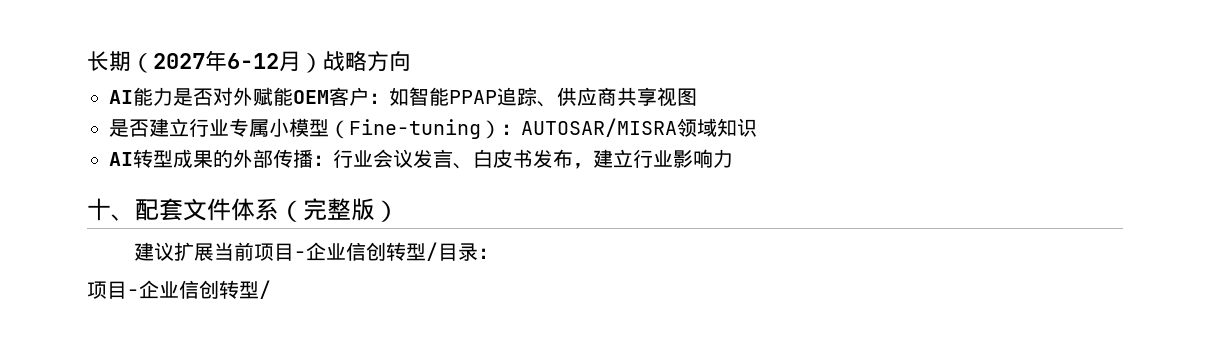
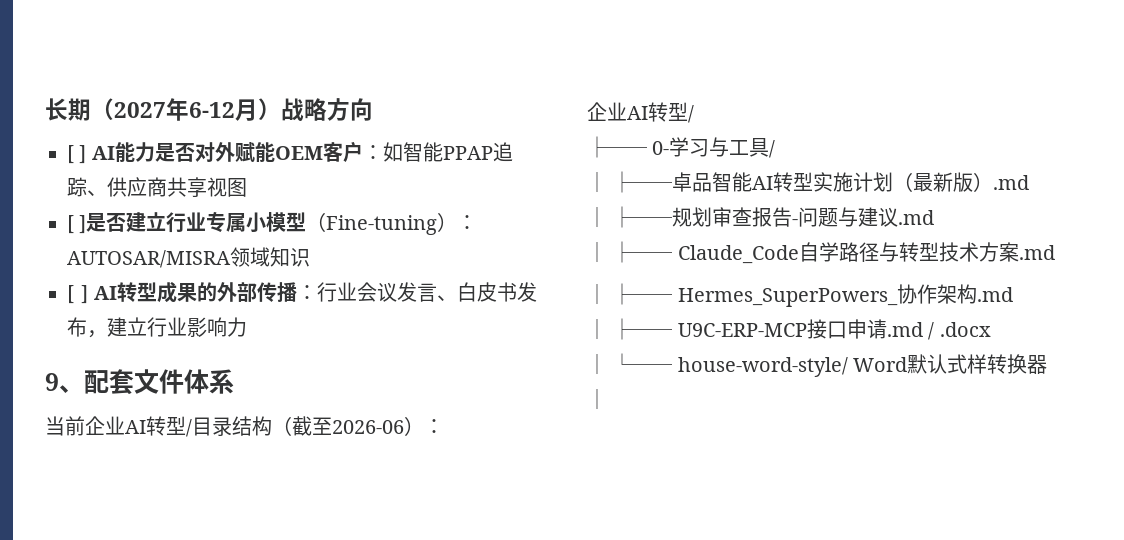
- AI能力是否对外赋能OEM客户：如智能PPAP追踪、供应商共享视图
+ [ ] AI能力是否对外赋能OEM客户：如智能PPAP追踪、供应商共享视图
- 是否建立行业专属小模型（Fine-tuning）：AUTOSAR/MISRA领域知识
+ [ ]是否建立行业专属小模型（Fine-tuning）：AUTOSAR/MISRA领域知识
- AI转型成果的外部传播：行业会议发言、白皮书发布，建立行业影响力
+ [ ] AI转型成果的外部传播：行业会议发言、白皮书发布，建立行业影响力
- 十、配套文件体系（完整版）
- 建议扩展当前项目-企业信创转型/目录：
- 项目-企业信创转型/
+ 9、配套文件体系
+ 当前企业AI转型/目录结构（截至2026-06）：
+ 企业AI转型/
+ ├── 0-学习与工具/
+ │ ├──卓品智能AI转型实施计划（最新版）.md
+ │ ├──规划审查报告-问题与建议.md
+ │ ├── Claude_Code自学路径与转型技术方案.md
+ │ ├── Hermes_SuperPowers_协作架构.md
+ │ ├── U9C-ERP-MCP接口申请.md / .docx
+ │ └── house-word-style/ Word默认式样转换器
+ │

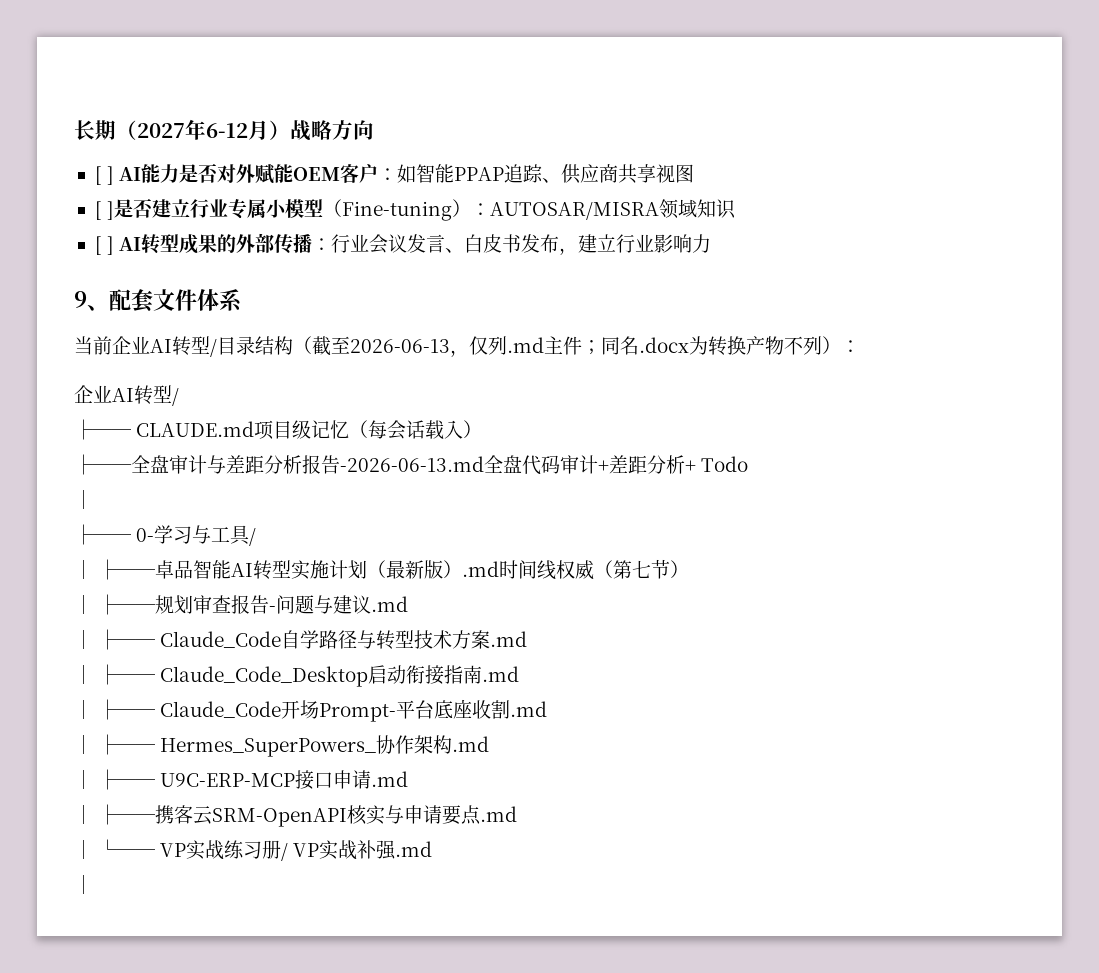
- 当前企业AI转型/目录结构（截至2026-06）：
+ 当前企业AI转型/目录结构（截至2026-06-13，仅列.md主件；同名.docx为转换产物不列）：
+ ├── CLAUDE.md项目级记忆（每会话载入）
+ ├──全盘审计与差距分析报告-2026-06-13.md全盘代码审计+差距分析+ Todo
+ │
- │ ├──卓品智能AI转型实施计划（最新版）.md
+ │ ├──卓品智能AI转型实施计划（最新版）.md时间线权威（第七节）
+ │ ├── Claude_Code_Desktop启动衔接指南.md
+ │ ├── Claude_Code开场Prompt-平台底座收割.md
- │ ├── U9C-ERP-MCP接口申请.md / .docx
- │ └── house-word-style/ Word默认式样转换器
+ │ ├── U9C-ERP-MCP接口申请.md
+ │ ├──携客云SRM-OpenAPI核实与申请要点.md
+ │ └── VP实战练习册/ VP实战补强.md

